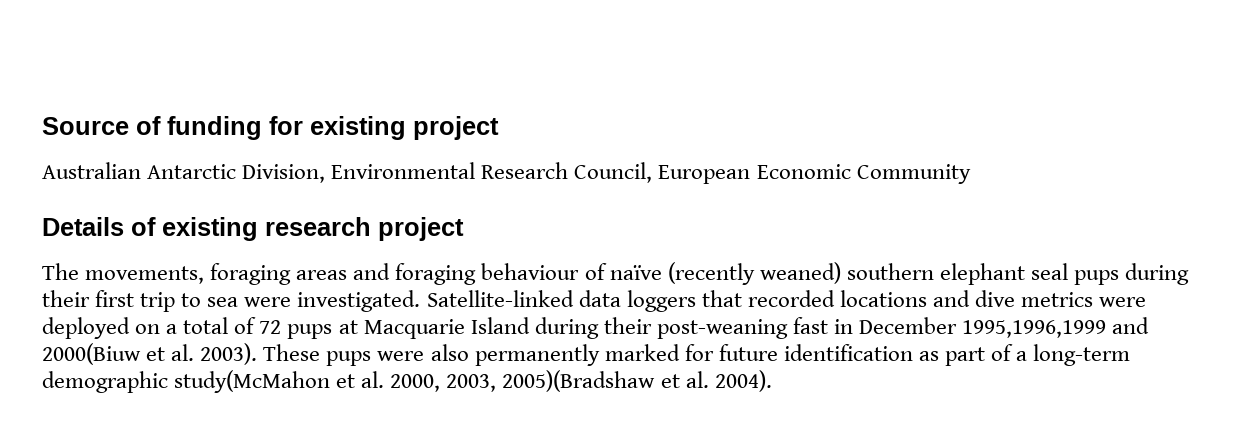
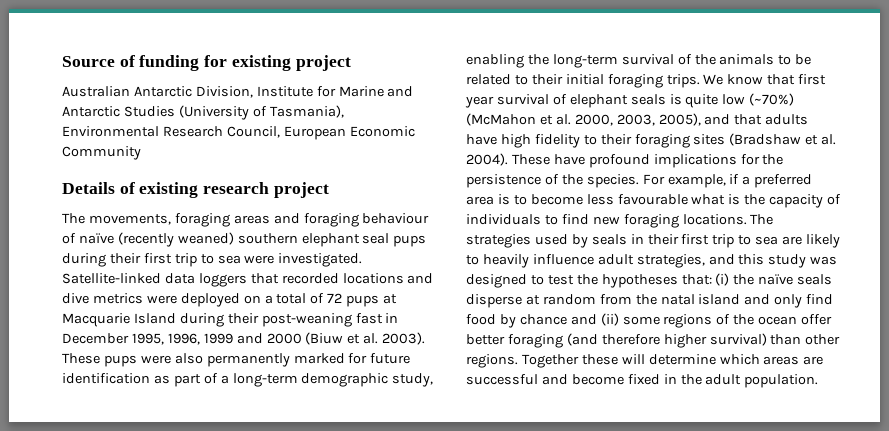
- Australian Antarctic Division, Environmental Research Council, European Economic Community
+ Australian Antarctic Division, Institute for Marine and Antarctic Studies (University of Tasmania), Environmental Research Council, European Economic Community
- Satellite-linked data loggers that recorded locations and dive metrics were deployed on a total of 72 pups at Macquarie Island during their post-weaning fast in December 1995,1996,1999 and 2000(Biuw et al. 2003).
+ Satellite-linked data loggers that recorded locations and dive metrics were deployed on a total of 72 pups at Macquarie Island during their post-weaning fast in December 1995, 1996, 1999 and 2000 (Biuw et al. 2003).
- These pups were also permanently marked for future identification as part of a long-term demographic study(McMahon et al. 2000, 2003, 2005)(Bradshaw et al. 2004).
+ These pups were also permanently marked for future identification as part of a long-term demographic study, enabling the long-term survival of the animals to be related to their initial foraging trips. We know that first year survival of elephant seals is quite low (~70%) (McMahon et al. 2000, 2003, 2005), and that adults have high fidelity to their foraging sites (Bradshaw et al. 2004). These have profound implications for the persistence of the species. For example, if a preferred area is to become less favourable what is the capacity of individuals to find new foraging locations. The strategies used by seals in their first trip to sea are likely to heavily influence adult strategies, and this study was designed to test the hypotheses that: (i) the naïve seals disperse at random from the natal island and only find food by chance and (ii) some regions of the ocean offer better foraging (and therefore higher survival) than other regions. Together these will determine which areas are successful and become fixed in the adult population.

